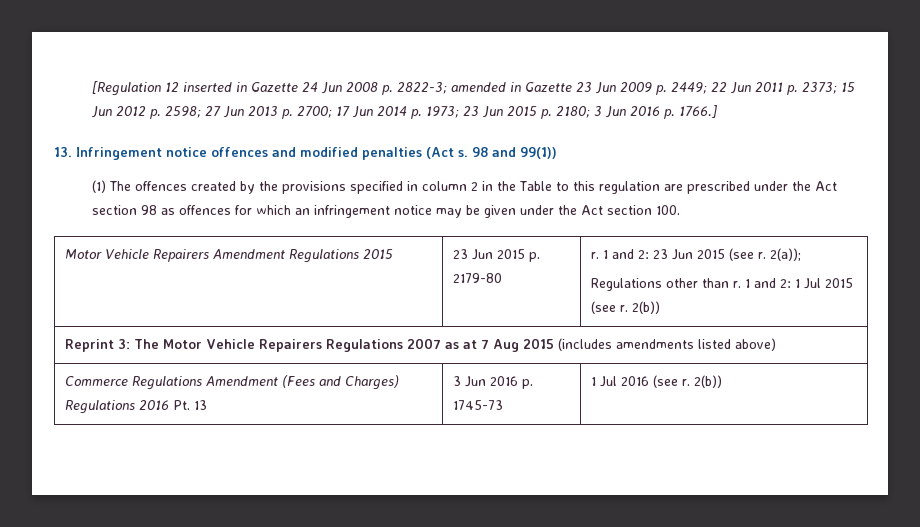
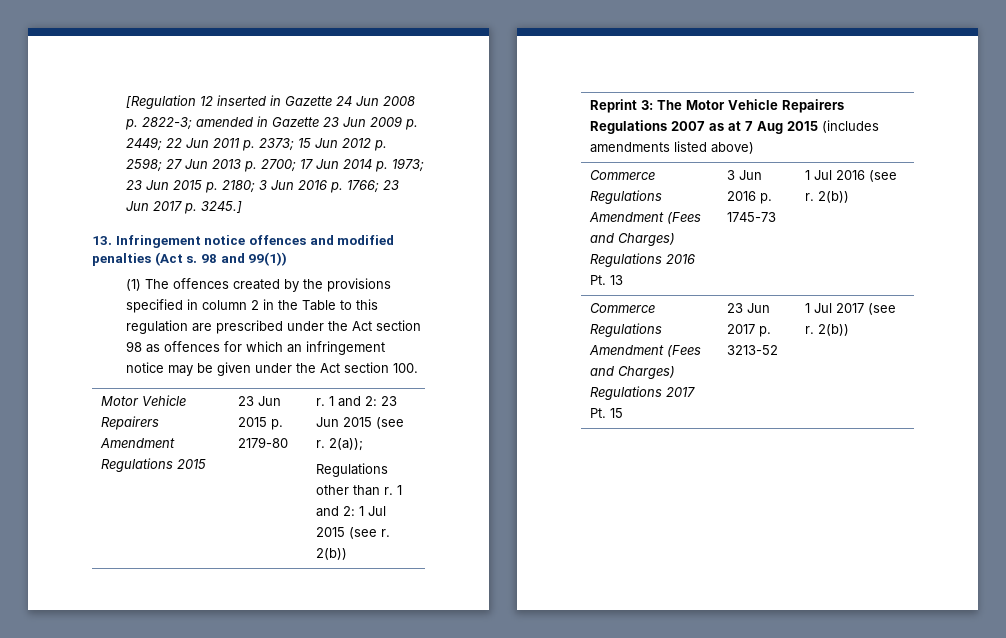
- [Regulation 12 inserted in Gazette 24 Jun 2008 p. 2822-3; amended in Gazette 23 Jun 2009 p. 2449; 22 Jun 2011 p. 2373; 15 Jun 2012 p. 2598; 27 Jun 2013 p. 2700; 17 Jun 2014 p. 1973; 23 Jun 2015 p. 2180; 3 Jun 2016 p. 1766.]
+ [Regulation 12 inserted in Gazette 24 Jun 2008 p. 2822-3; amended in Gazette 23 Jun 2009 p. 2449; 22 Jun 2011 p. 2373; 15 Jun 2012 p. 2598; 27 Jun 2013 p. 2700; 17 Jun 2014 p. 1973; 23 Jun 2015 p. 2180; 3 Jun 2016 p. 1766; 23 Jun 2017 p. 3245.]
+ Commerce Regulations Amendment (Fees and Charges) Regulations 2017 Pt. 15 | 23 Jun 2017 p. 3213-52 | 1 Jul 2017 (see r. 2(b))

